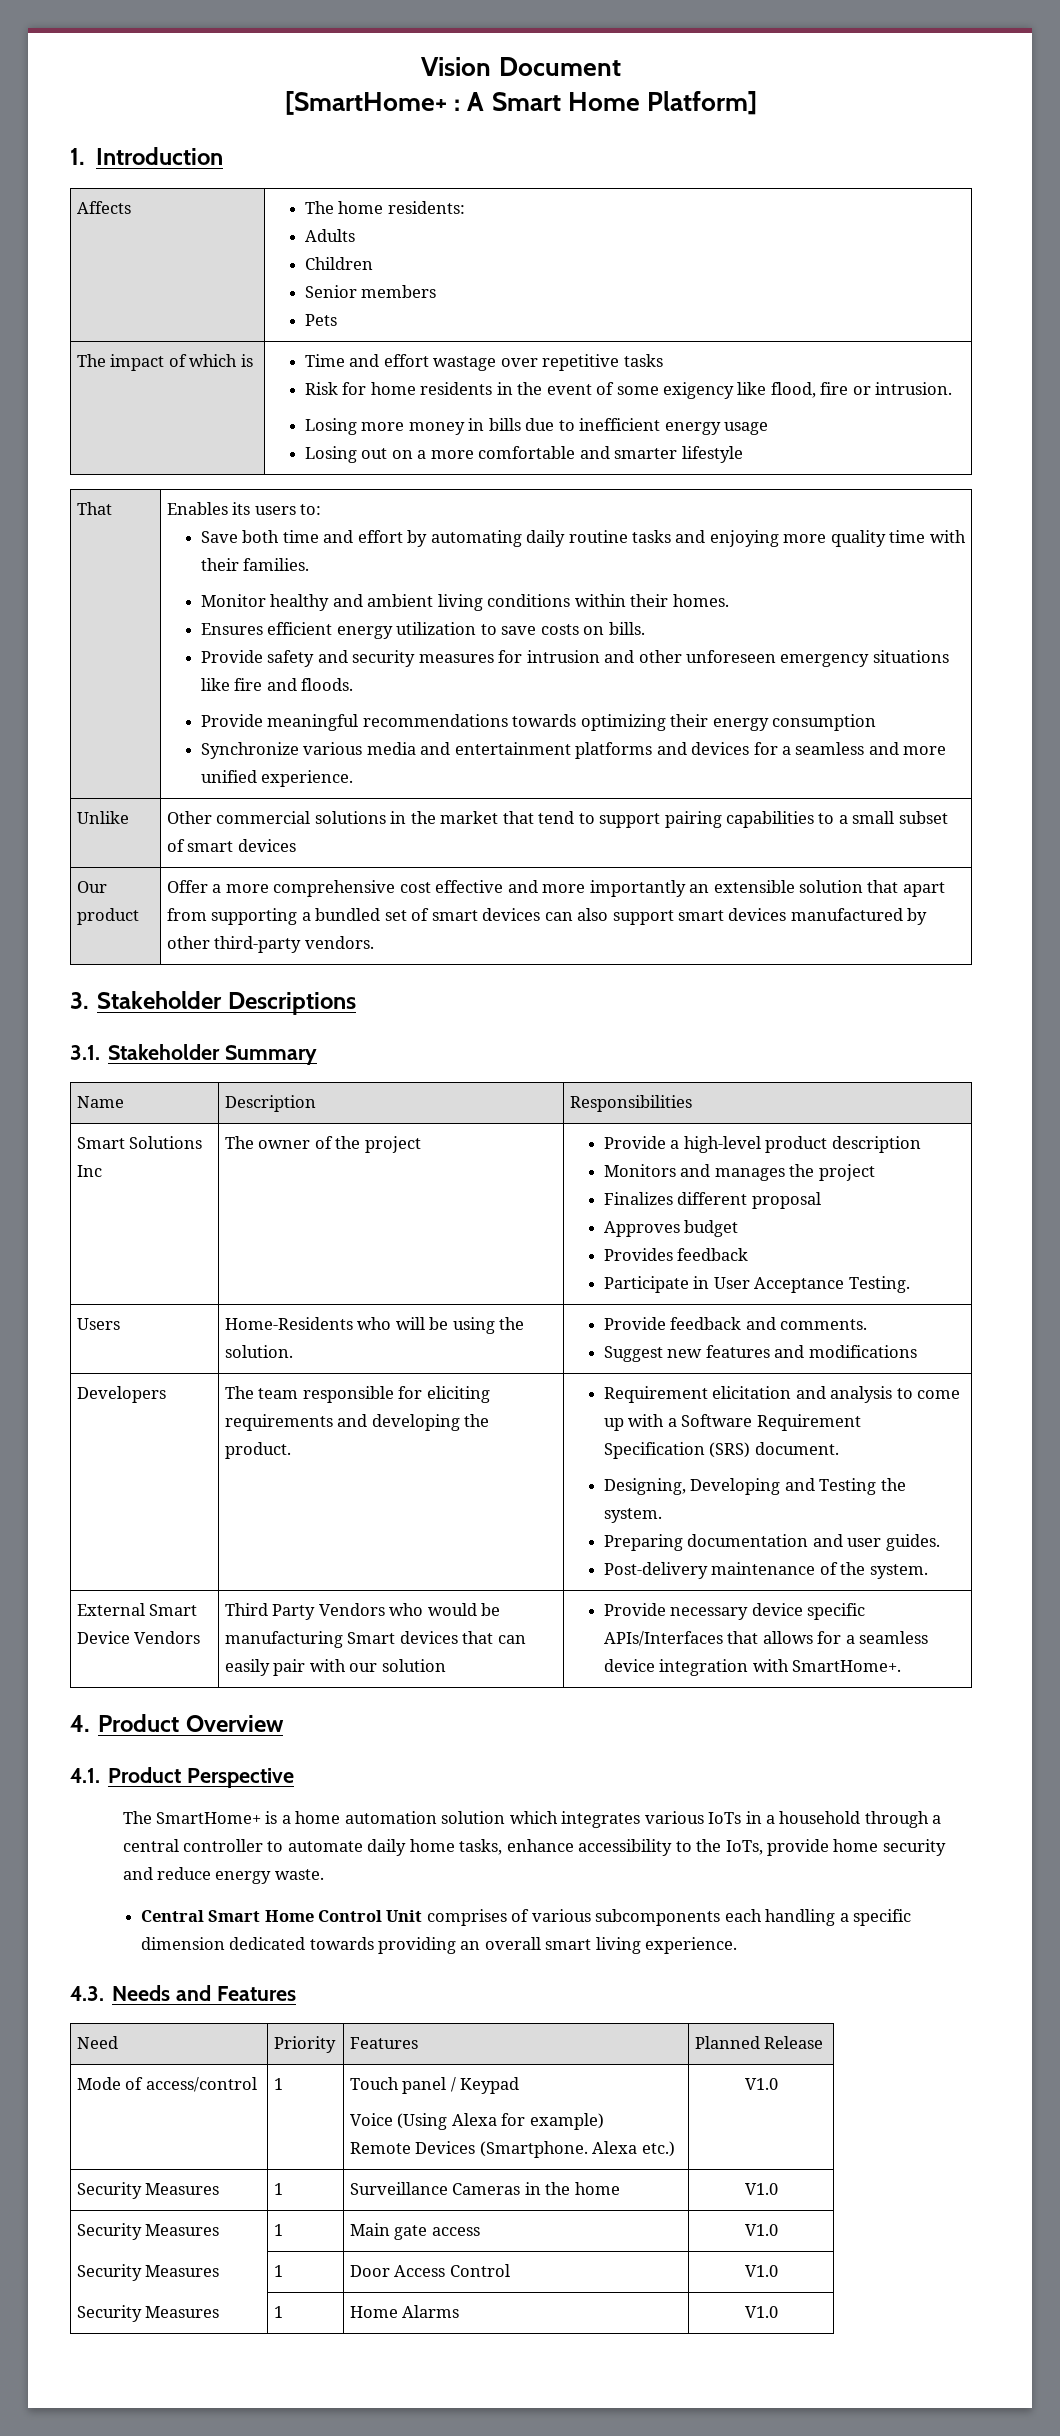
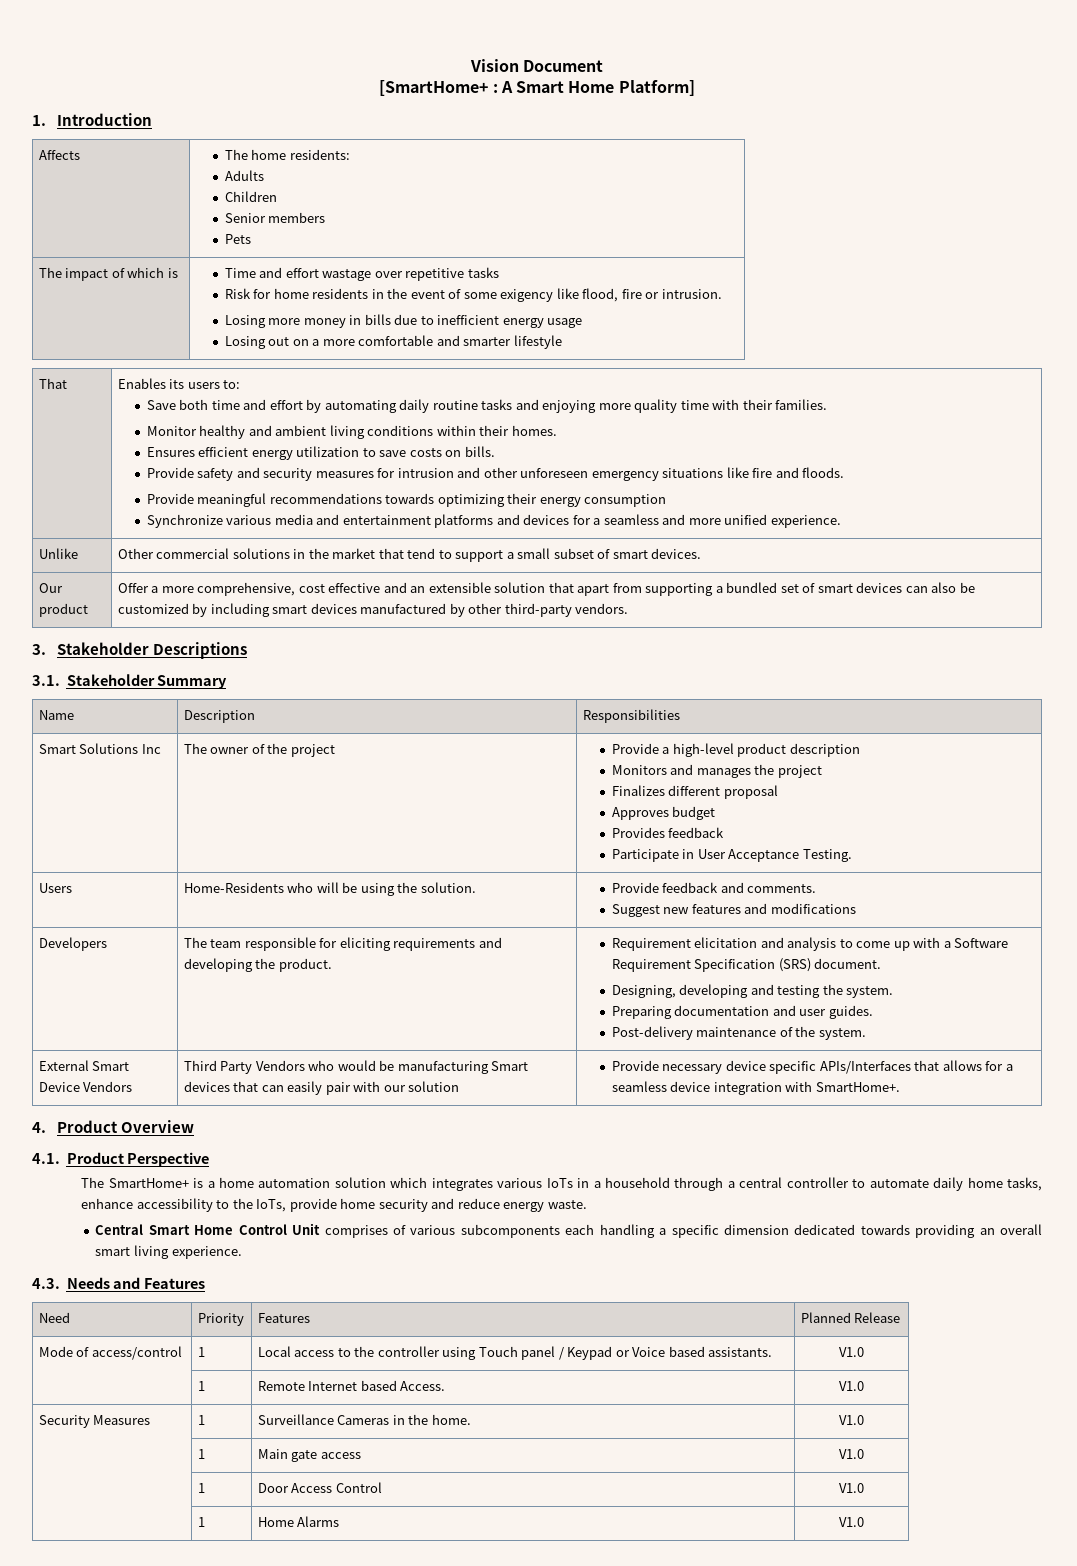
- Unlike | Other commercial solutions in the market that tend to support pairing capabilities to a small subset of smart devices
+ Unlike | Other commercial solutions in the market that tend to support a small subset of smart devices.
- Our product | Offer a more comprehensive cost effective and more importantly an extensible solution that apart from supporting a bundled set of smart devices can also support smart devices manufactured by other third-party vendors.
+ Our product | Offer a more comprehensive, cost effective and an extensible solution that apart from supporting a bundled set of smart devices can also be customized by including smart devices manufactured by other third-party vendors.
- Designing, Developing and Testing the system.
+ Designing, developing and testing the system.
- Mode of access/control | 1 | Touch panel / Keypad
- Voice (Using Alexa for example)
- Remote Devices (Smartphone. Alexa etc.) | V1.0
+ Mode of access/control | 1 | Local access to the controller using Touch panel / Keypad or Voice based assistants. | V1.0
+ | 1 | Remote Internet based Access. | V1.0
- Security Measures | 1 | Surveillance Cameras in the home | V1.0
- Security Measures | 1 | Main gate access | V1.0
+ Security Measures | 1 | Surveillance Cameras in the home. | V1.0
+ | 1 | Main gate access | V1.0
- Security Measures | 1 | Door Access Control | V1.0
+ | 1 | Door Access Control | V1.0
- Security Measures | 1 | Home Alarms | V1.0
+ | 1 | Home Alarms | V1.0

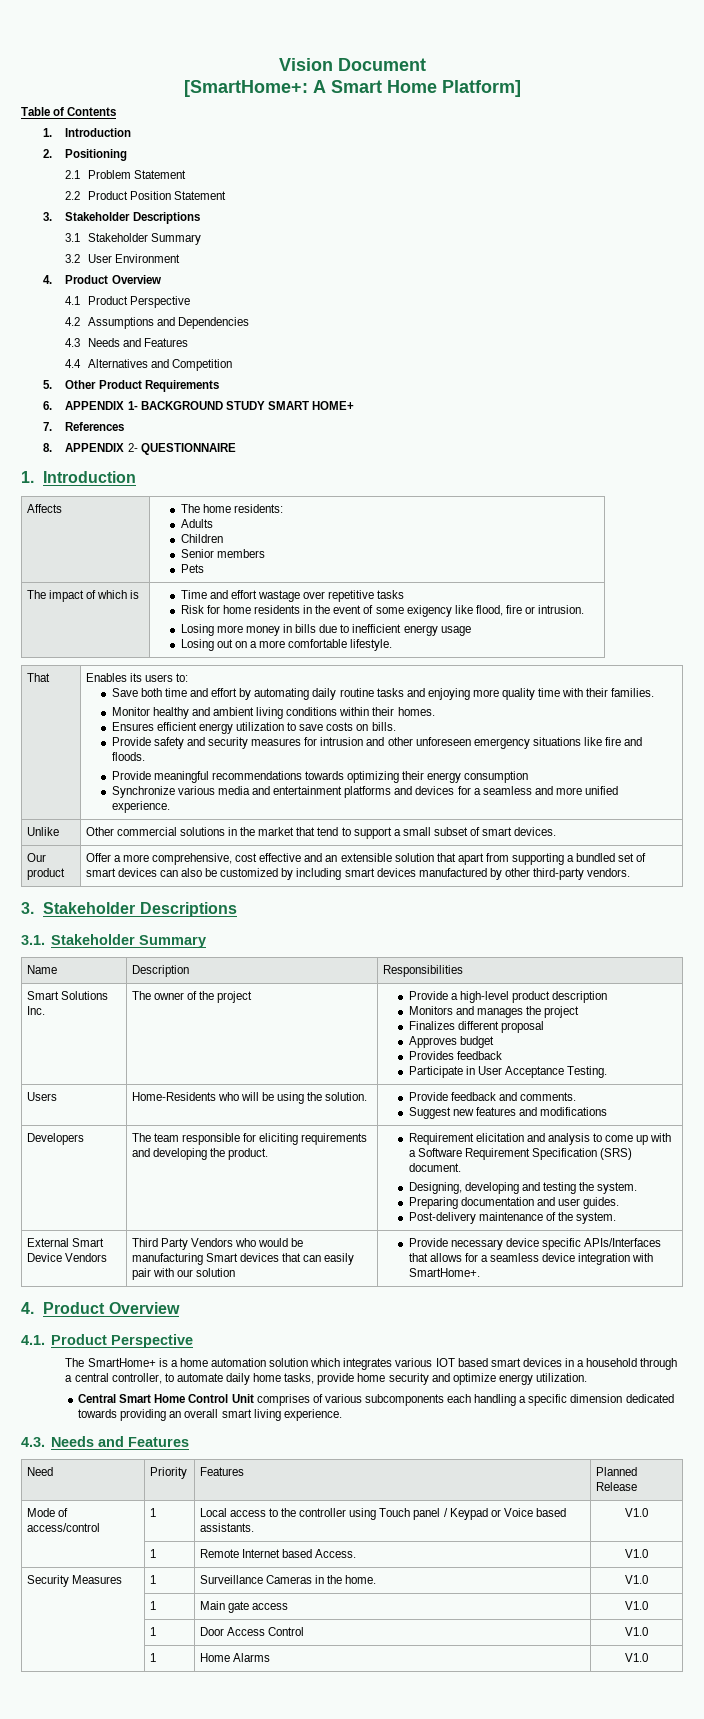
- [SmartHome+ : A Smart Home Platform]
+ [SmartHome+: A Smart Home Platform]
+ Table of Contents
+ 1. Introduction
+ 2. Positioning
+ 2.1 Problem Statement
+ 2.2 Product Position Statement
+ 3. Stakeholder Descriptions
+ 3.1 Stakeholder Summary
+ 3.2 User Environment
+ 4. Product Overview
+ 4.1 Product Perspective
+ 4.2 Assumptions and Dependencies
+ 4.3 Needs and Features
+ 4.4 Alternatives and Competition
+ 5. Other Product Requirements
+ 6. APPENDIX 1- BACKGROUND STUDY SMART HOME+
+ 7. References
+ 8. APPENDIX 2- QUESTIONNAIRE
- Losing out on a more comfortable and smarter lifestyle
+ Losing out on a more comfortable lifestyle.
- Smart Solutions Inc | The owner of the project | Provide a high-level product description
+ Smart Solutions Inc. | The owner of the project | Provide a high-level product description
- The SmartHome+ is a home automation solution which integrates various IoTs in a household through a central controller to automate daily home tasks, enhance accessibility to the IoTs, provide home security and reduce energy waste.
+ The SmartHome+ is a home automation solution which integrates various IOT based smart devices in a household through a central controller, to automate daily home tasks, provide home security and optimize energy utilization.

